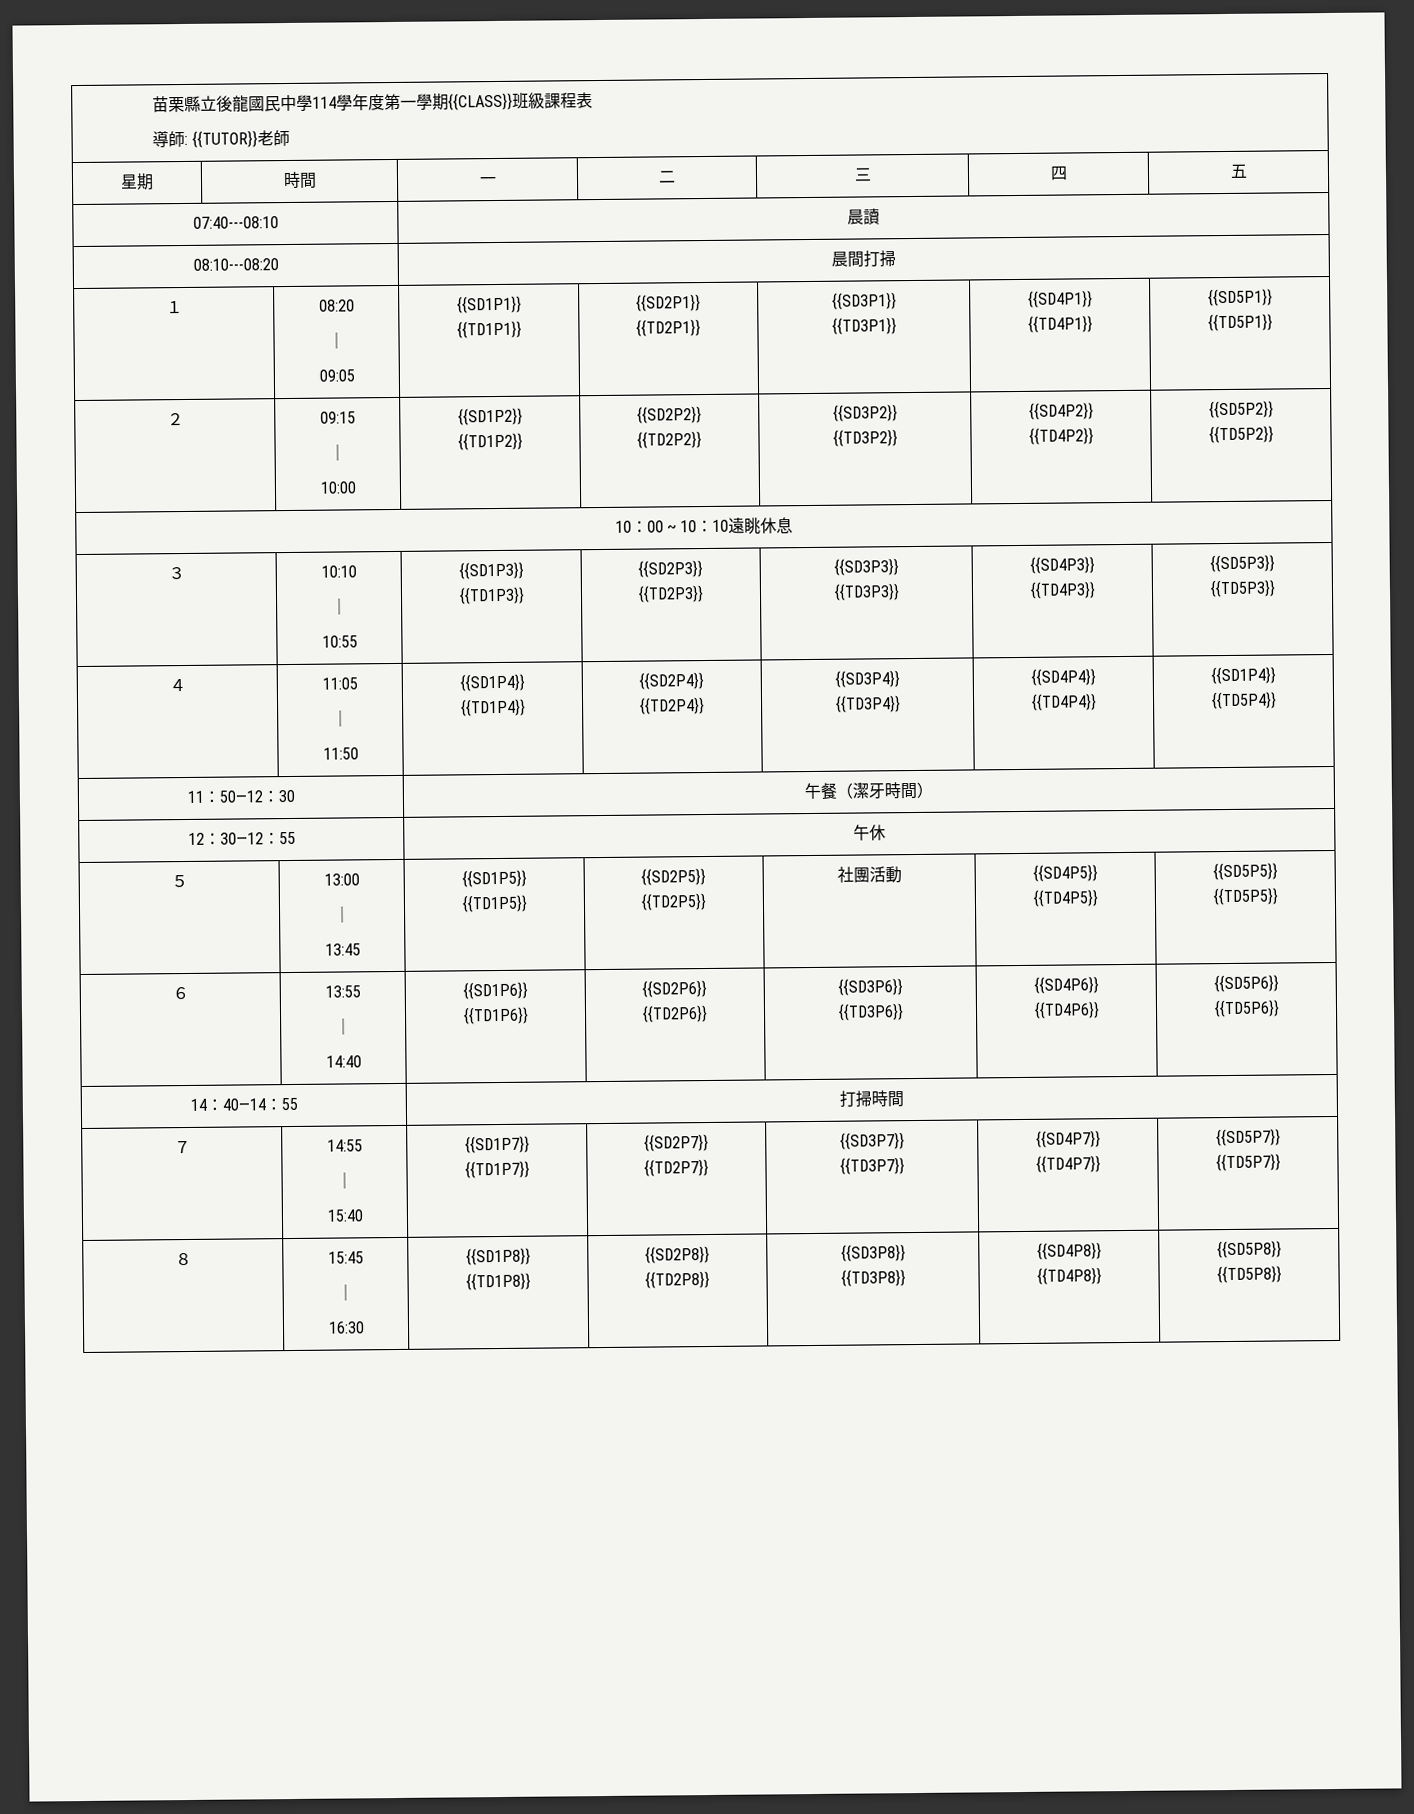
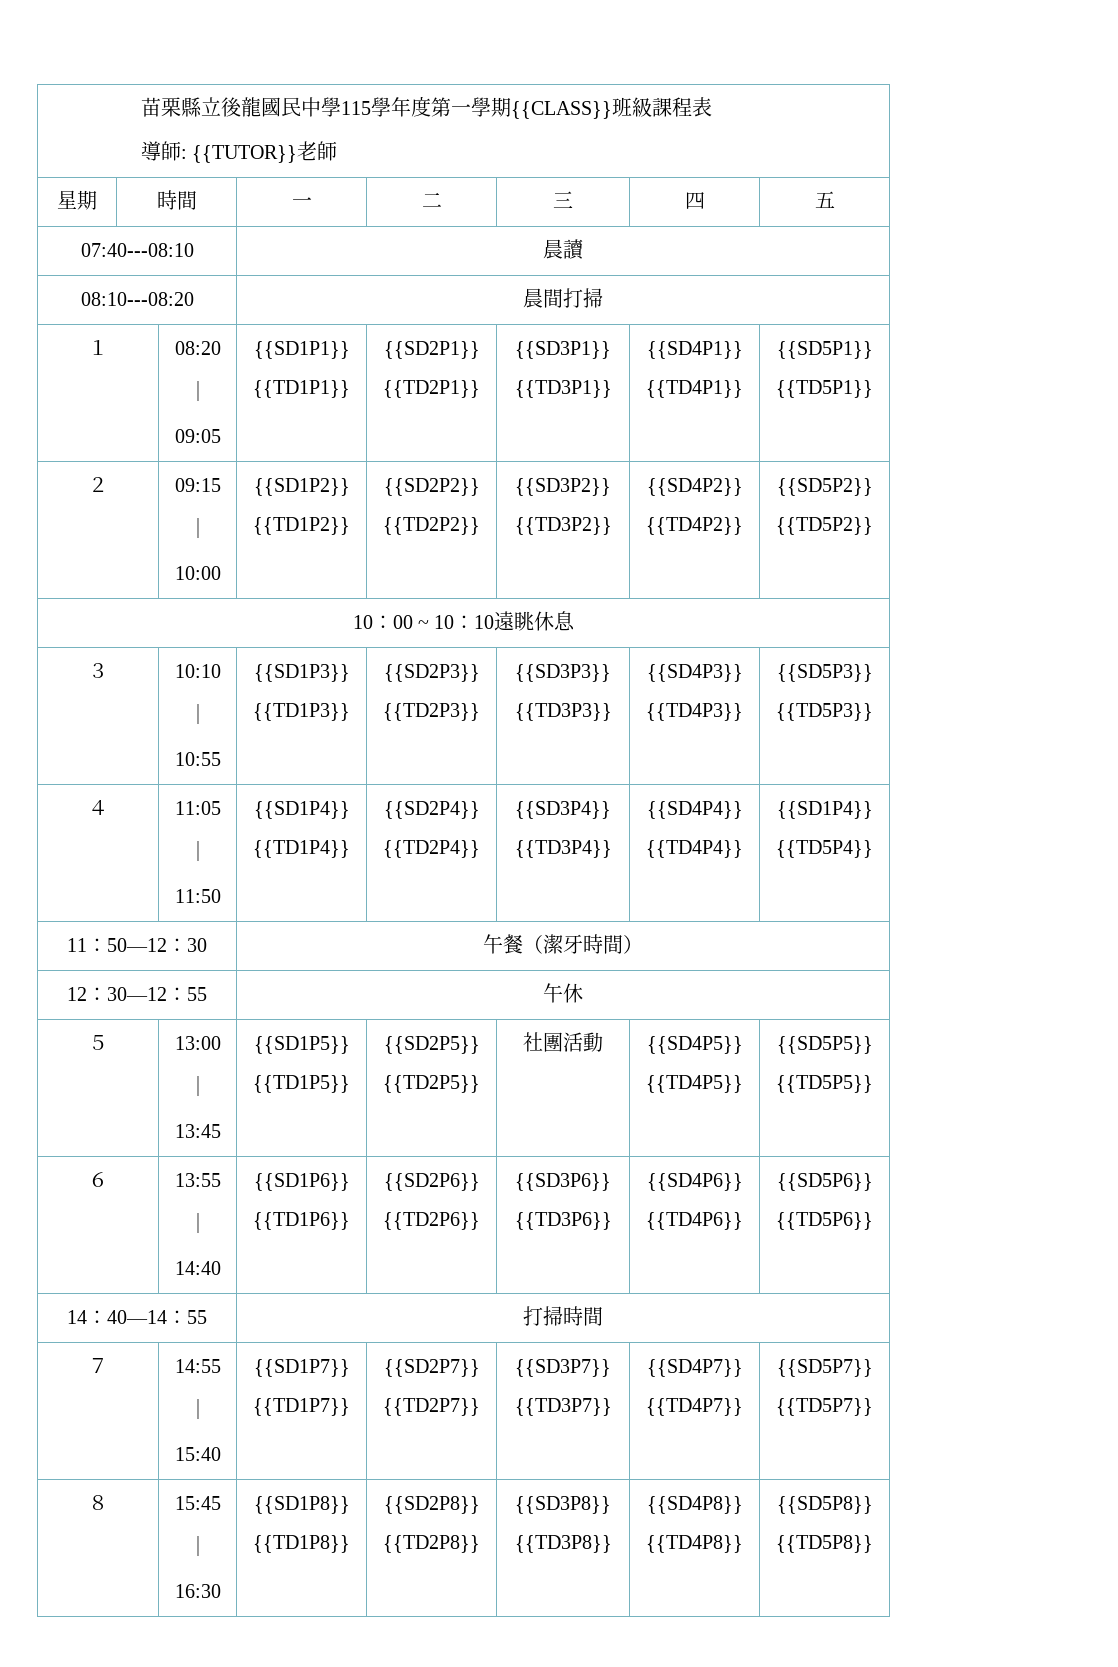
- 苗栗縣立後龍國民中學114學年度第一學期{{CLASS}}班級課程表
+ 苗栗縣立後龍國民中學115學年度第一學期{{CLASS}}班級課程表

